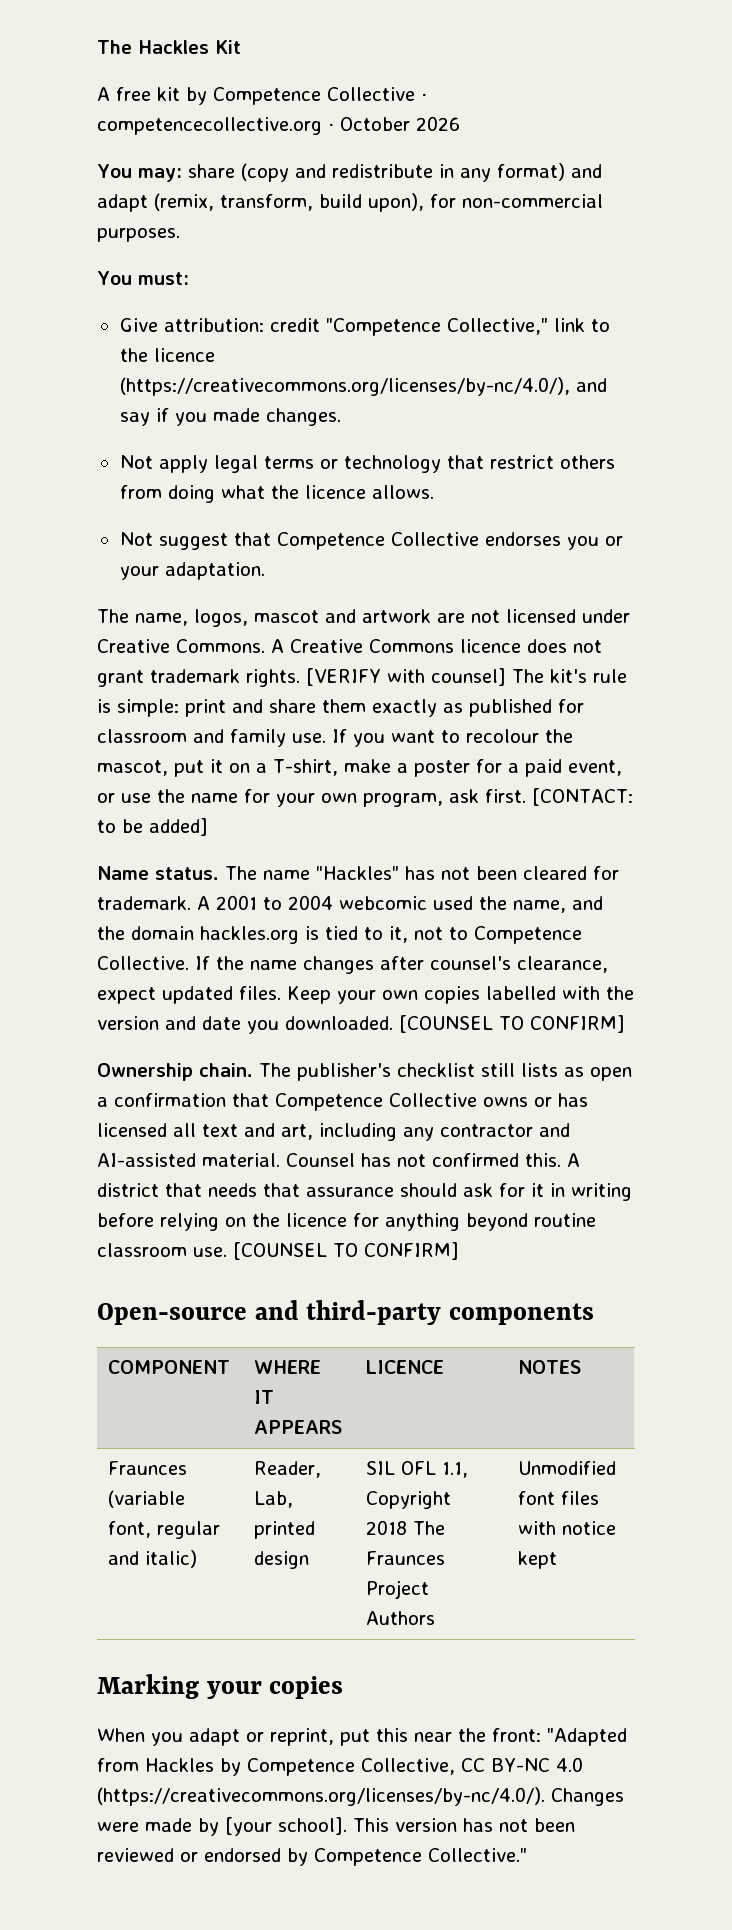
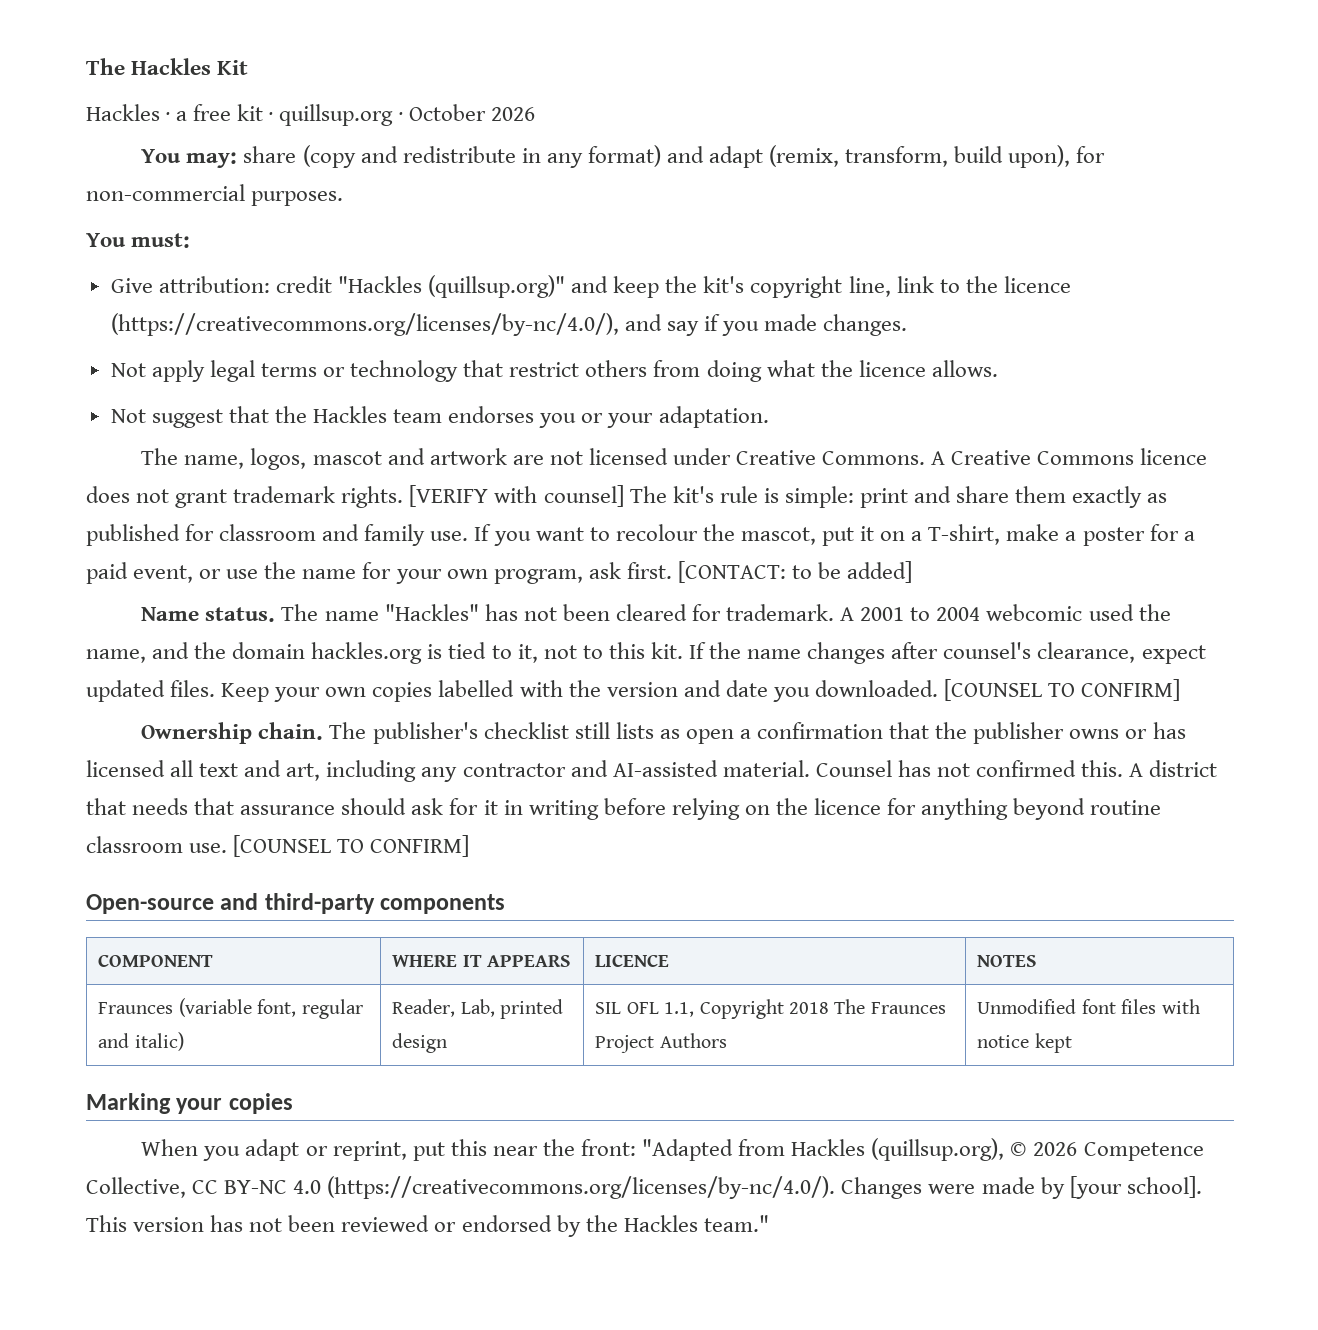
- A free kit by Competence Collective · competencecollective.org · October 2026
+ Hackles · a free kit · quillsup.org · October 2026
- Give attribution: credit "Competence Collective," link to the licence (https://creativecommons.org/licenses/by-nc/4.0/), and say if you made changes.
+ Give attribution: credit "Hackles (quillsup.org)" and keep the kit's copyright line, link to the licence (https://creativecommons.org/licenses/by-nc/4.0/), and say if you made changes.
- Not suggest that Competence Collective endorses you or your adaptation.
+ Not suggest that the Hackles team endorses you or your adaptation.
- A 2001 to 2004 webcomic used the name, and the domain hackles.org is tied to it, not to Competence Collective.
+ A 2001 to 2004 webcomic used the name, and the domain hackles.org is tied to it, not to this kit.
- The publisher's checklist still lists as open a confirmation that Competence Collective owns or has licensed all text and art, including any contractor and AI-assisted material.
+ The publisher's checklist still lists as open a confirmation that the publisher owns or has licensed all text and art, including any contractor and AI-assisted material.
- When you adapt or reprint, put this near the front: "Adapted from Hackles by Competence Collective, CC BY-NC 4.0 (https://creativecommons.org/licenses/by-nc/4.0/). Changes were made by [your school].
+ When you adapt or reprint, put this near the front: "Adapted from Hackles (quillsup.org), © 2026 Competence Collective, CC BY-NC 4.0 (https://creativecommons.org/licenses/by-nc/4.0/). Changes were made by [your school].
- This version has not been reviewed or endorsed by Competence Collective."
+ This version has not been reviewed or endorsed by the Hackles team."

